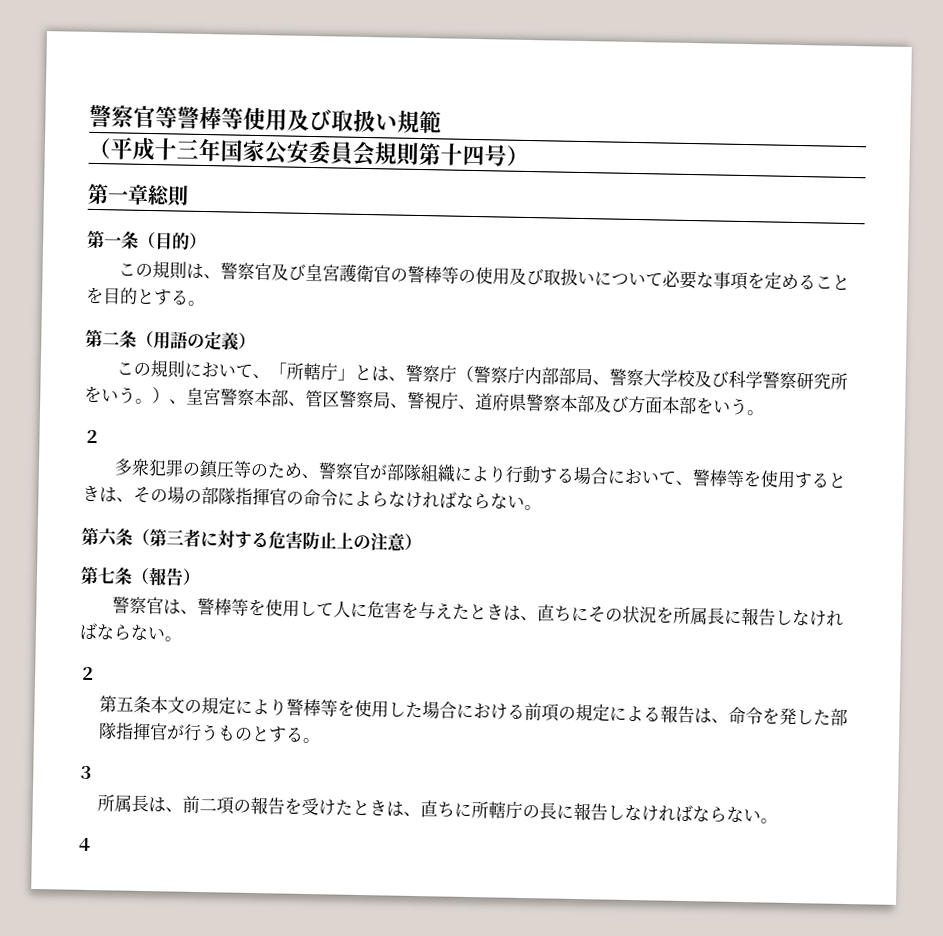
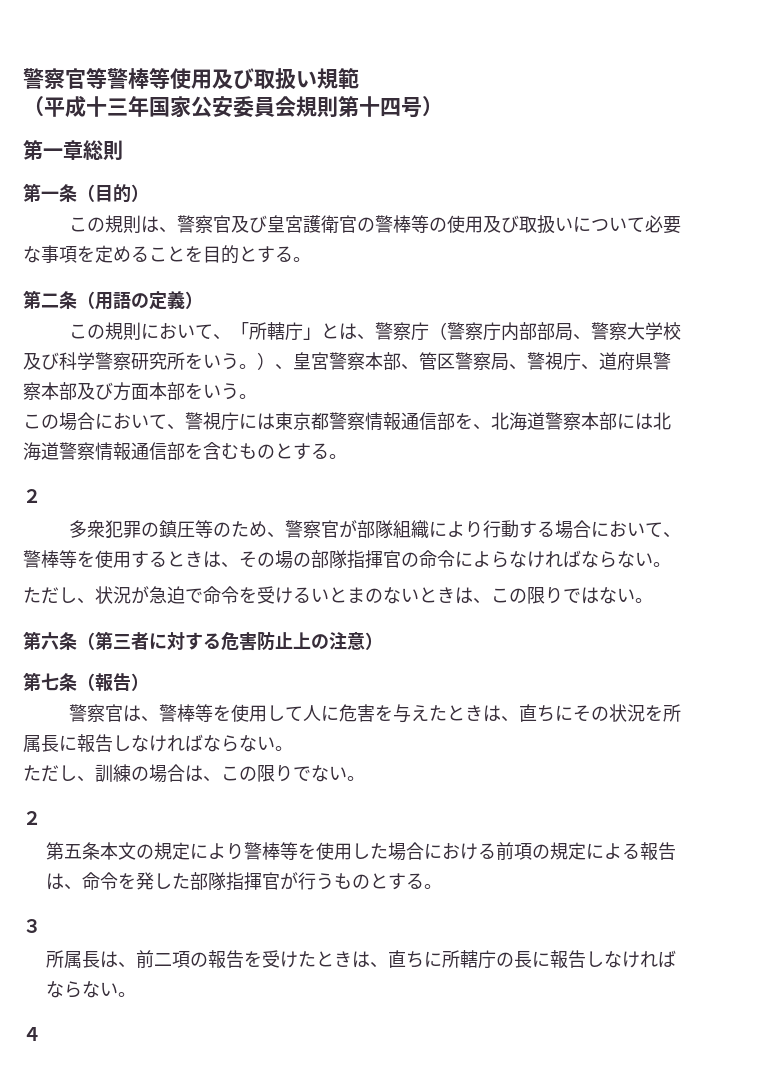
+ この場合において、警視庁には東京都警察情報通信部を、北海道警察本部には北海道警察情報通信部を含むものとする。
+ ただし、状況が急迫で命令を受けるいとまのないときは、この限りではない。
+ ただし、訓練の場合は、この限りでない。

